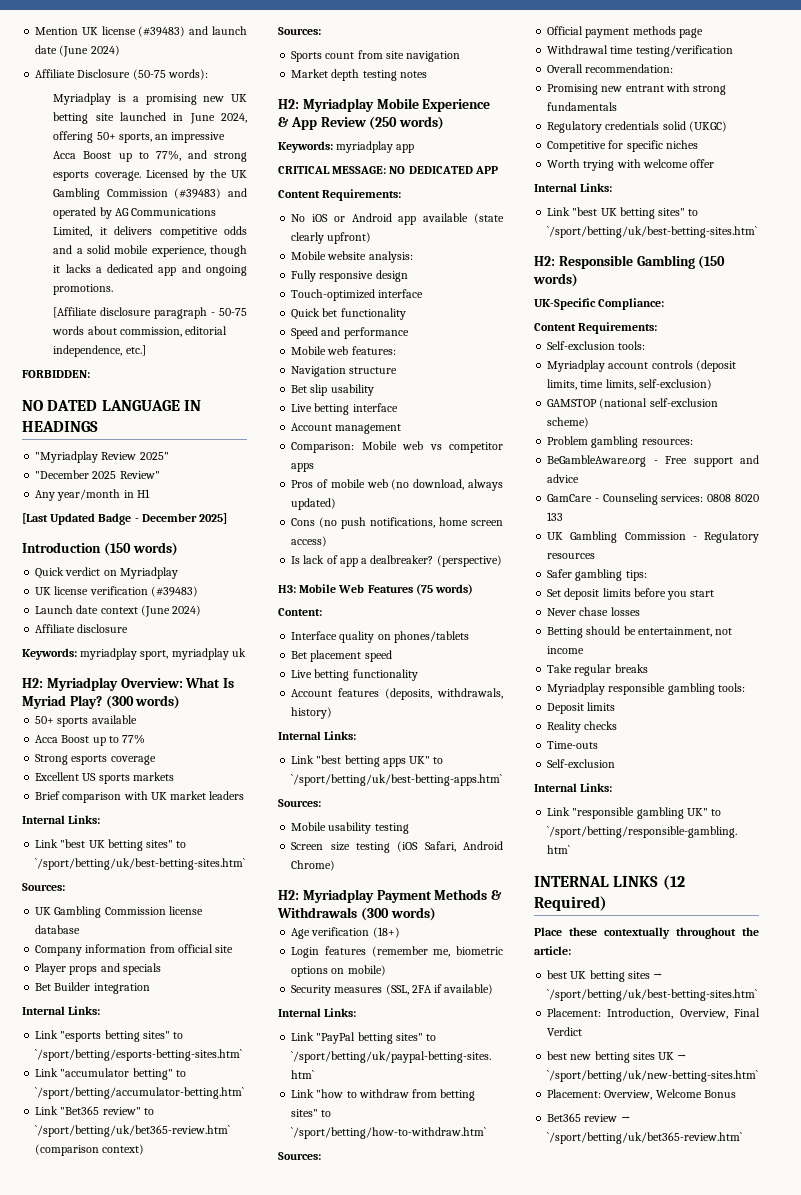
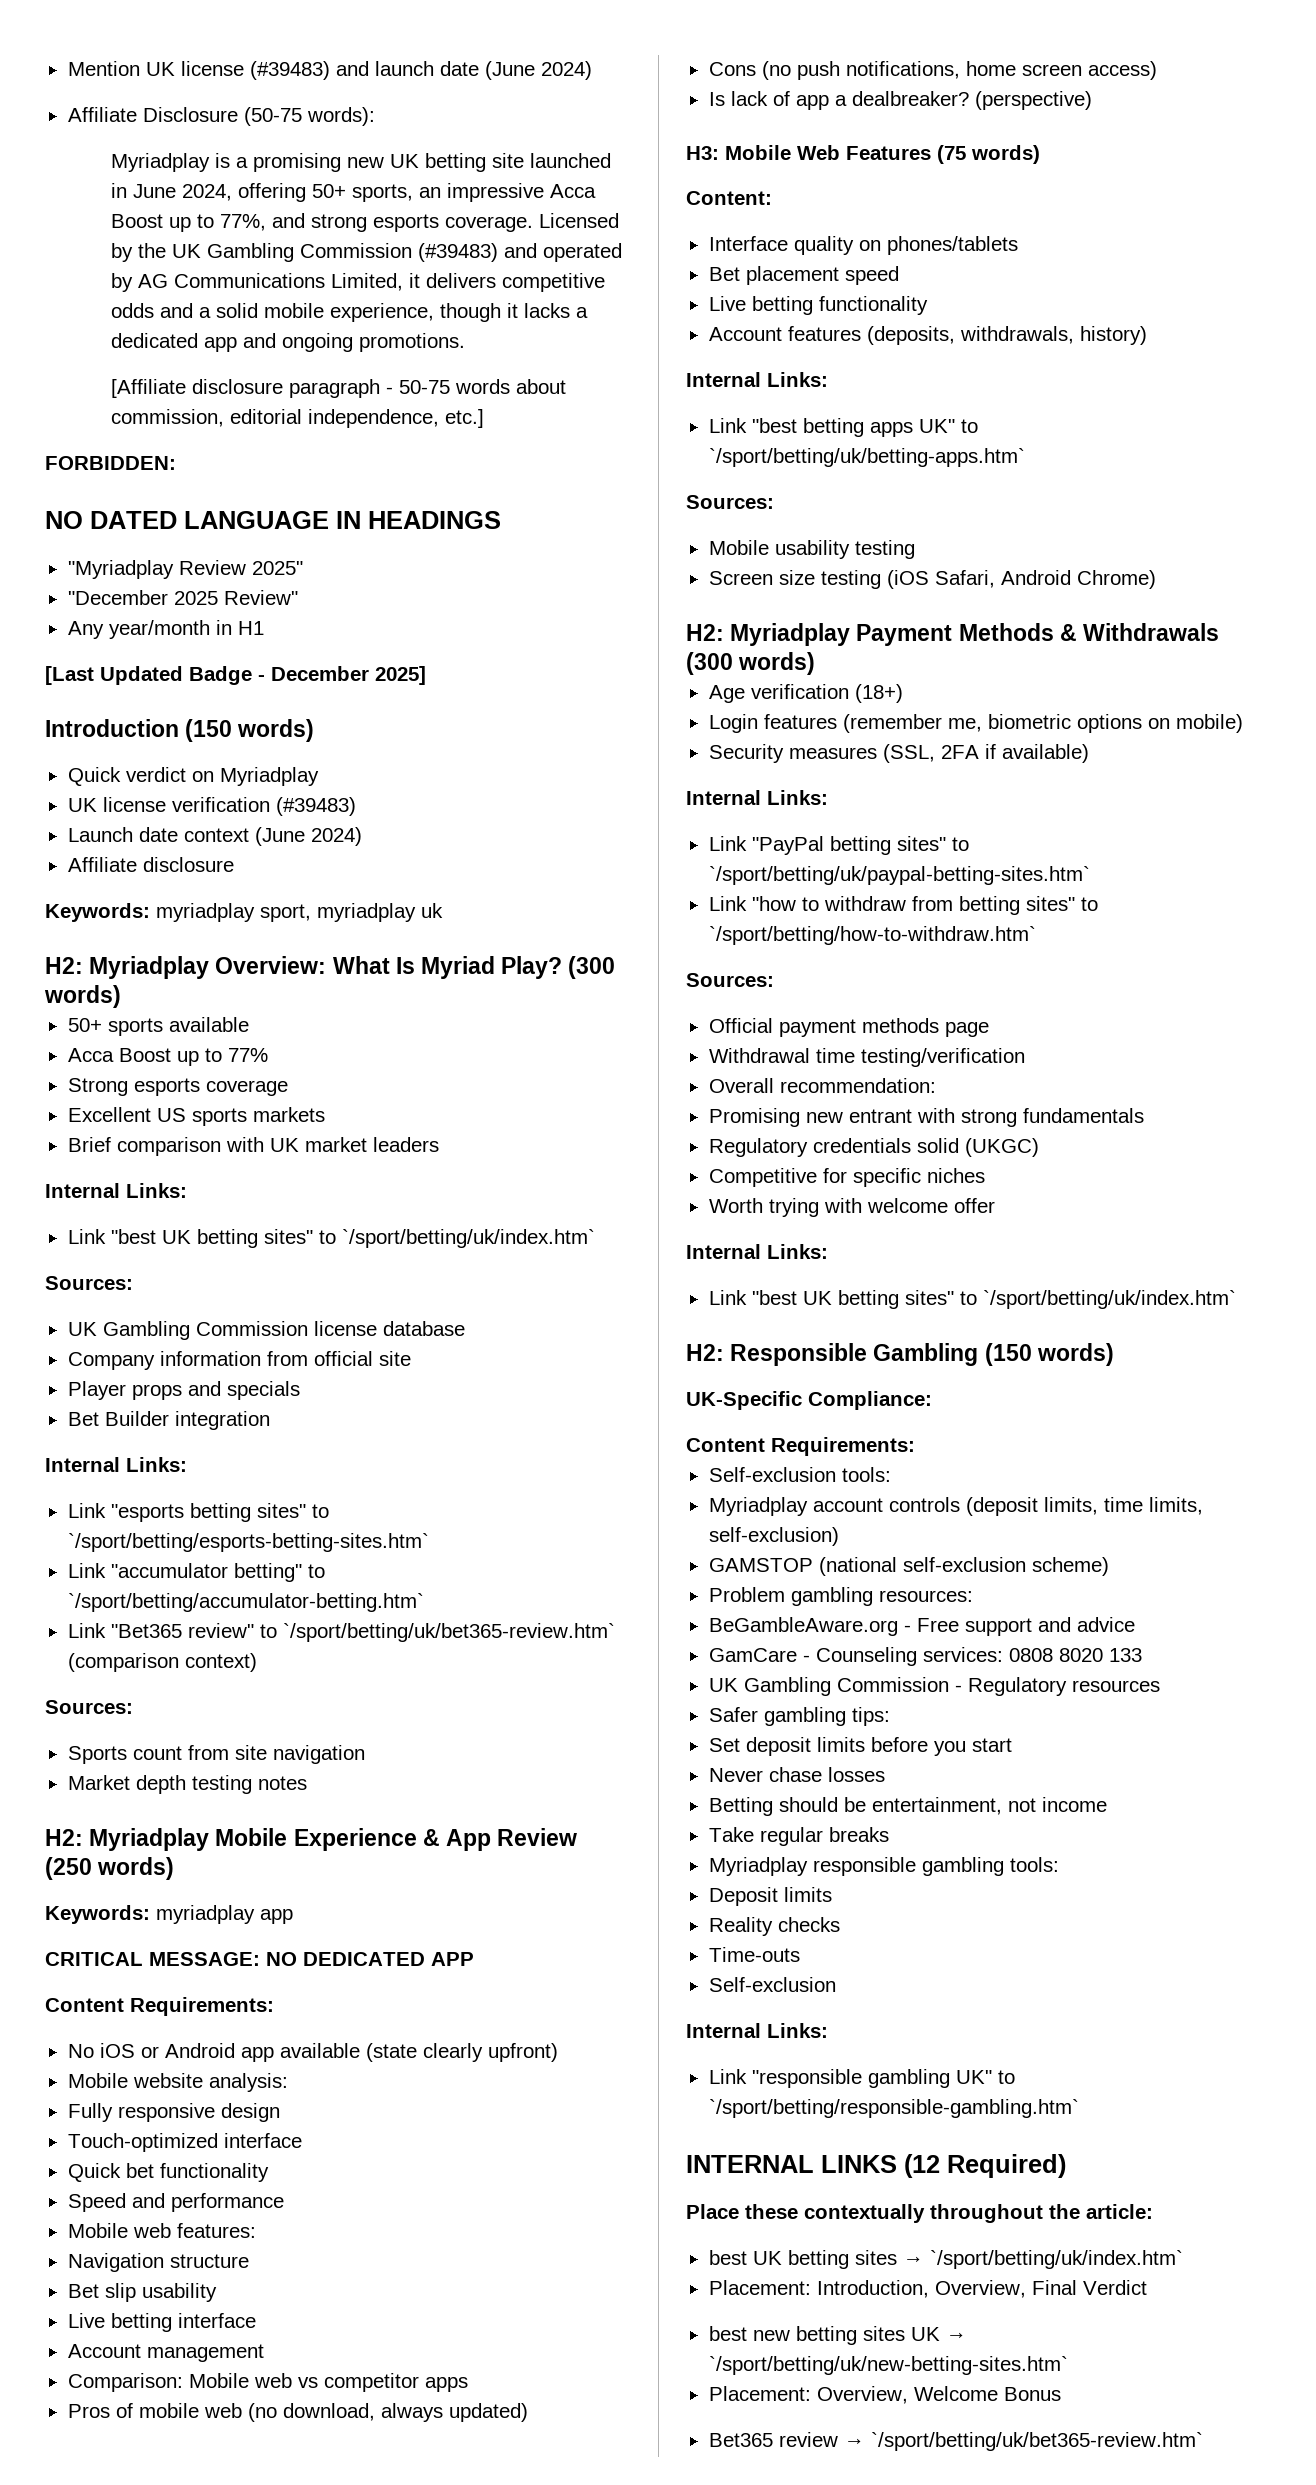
  Brief comparison with UK market leaders
  Internal Links:
- Link "best UK betting sites" to `/sport/betting/uk/best-betting-sites.htm`
+ Link "best UK betting sites" to `/sport/betting/uk/index.htm`
- Link "best betting apps UK" to `/sport/betting/uk/best-betting-apps.htm`
+ Link "best betting apps UK" to `/sport/betting/uk/betting-apps.htm`
  Worth trying with welcome offer
  Internal Links:
- Link "best UK betting sites" to `/sport/betting/uk/best-betting-sites.htm`
+ Link "best UK betting sites" to `/sport/betting/uk/index.htm`
- best UK betting sites → `/sport/betting/uk/best-betting-sites.htm`
+ best UK betting sites → `/sport/betting/uk/index.htm`

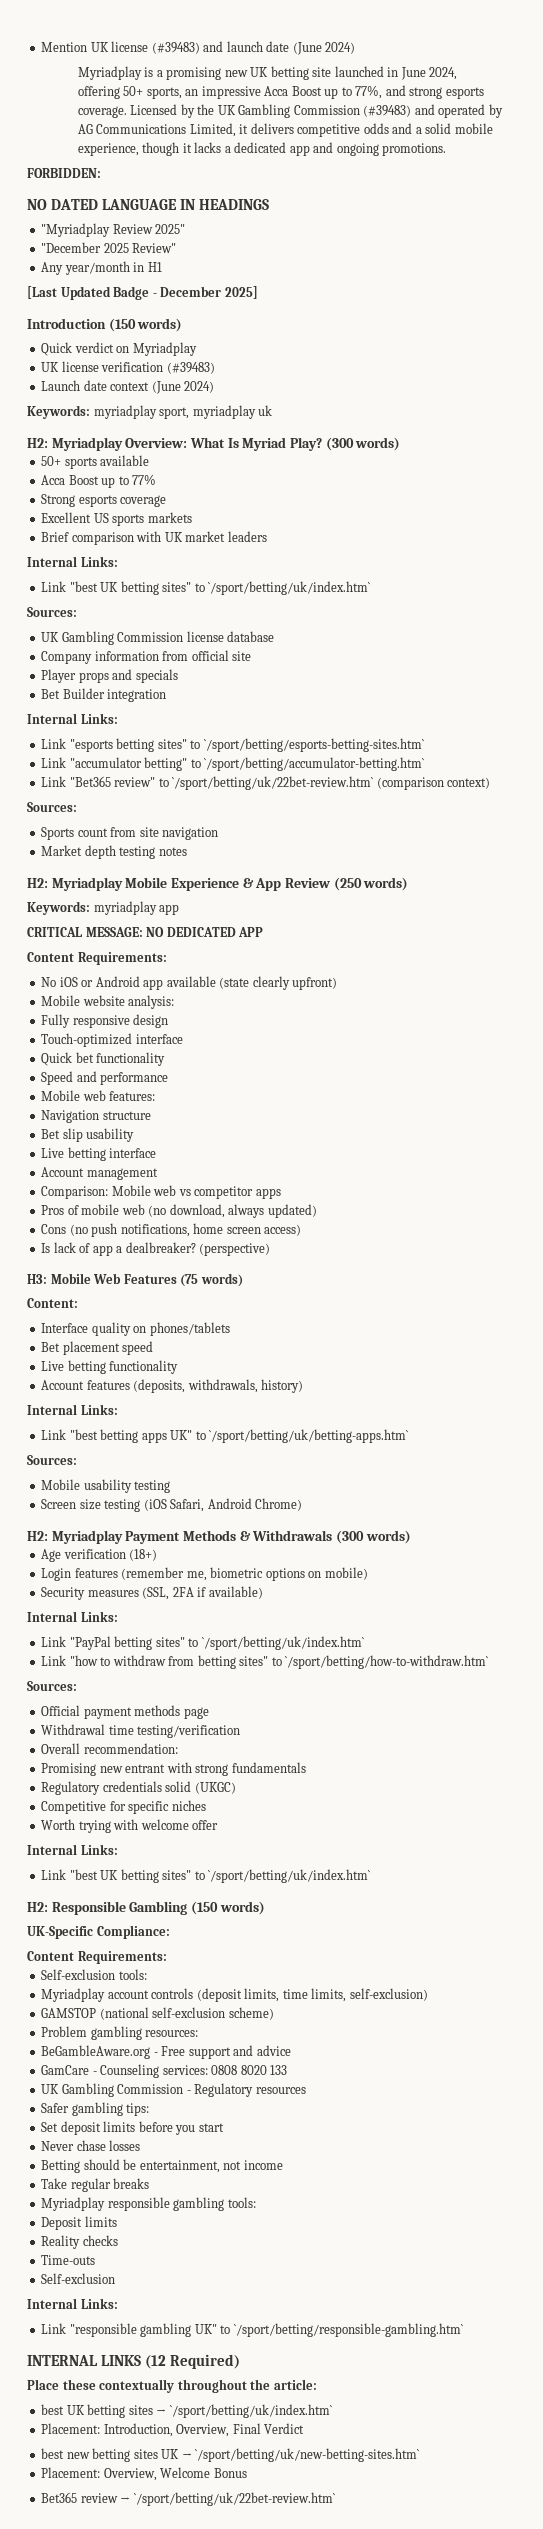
- Affiliate Disclosure (50-75 words):
- [Affiliate disclosure paragraph - 50-75 words about commission, editorial independence, etc.]
- Affiliate disclosure
- Link "Bet365 review" to `/sport/betting/uk/bet365-review.htm` (comparison context)
+ Link "Bet365 review" to `/sport/betting/uk/22bet-review.htm` (comparison context)
- Link "PayPal betting sites" to `/sport/betting/uk/paypal-betting-sites.htm`
+ Link "PayPal betting sites" to `/sport/betting/uk/index.htm`
- Bet365 review → `/sport/betting/uk/bet365-review.htm`
+ Bet365 review → `/sport/betting/uk/22bet-review.htm`

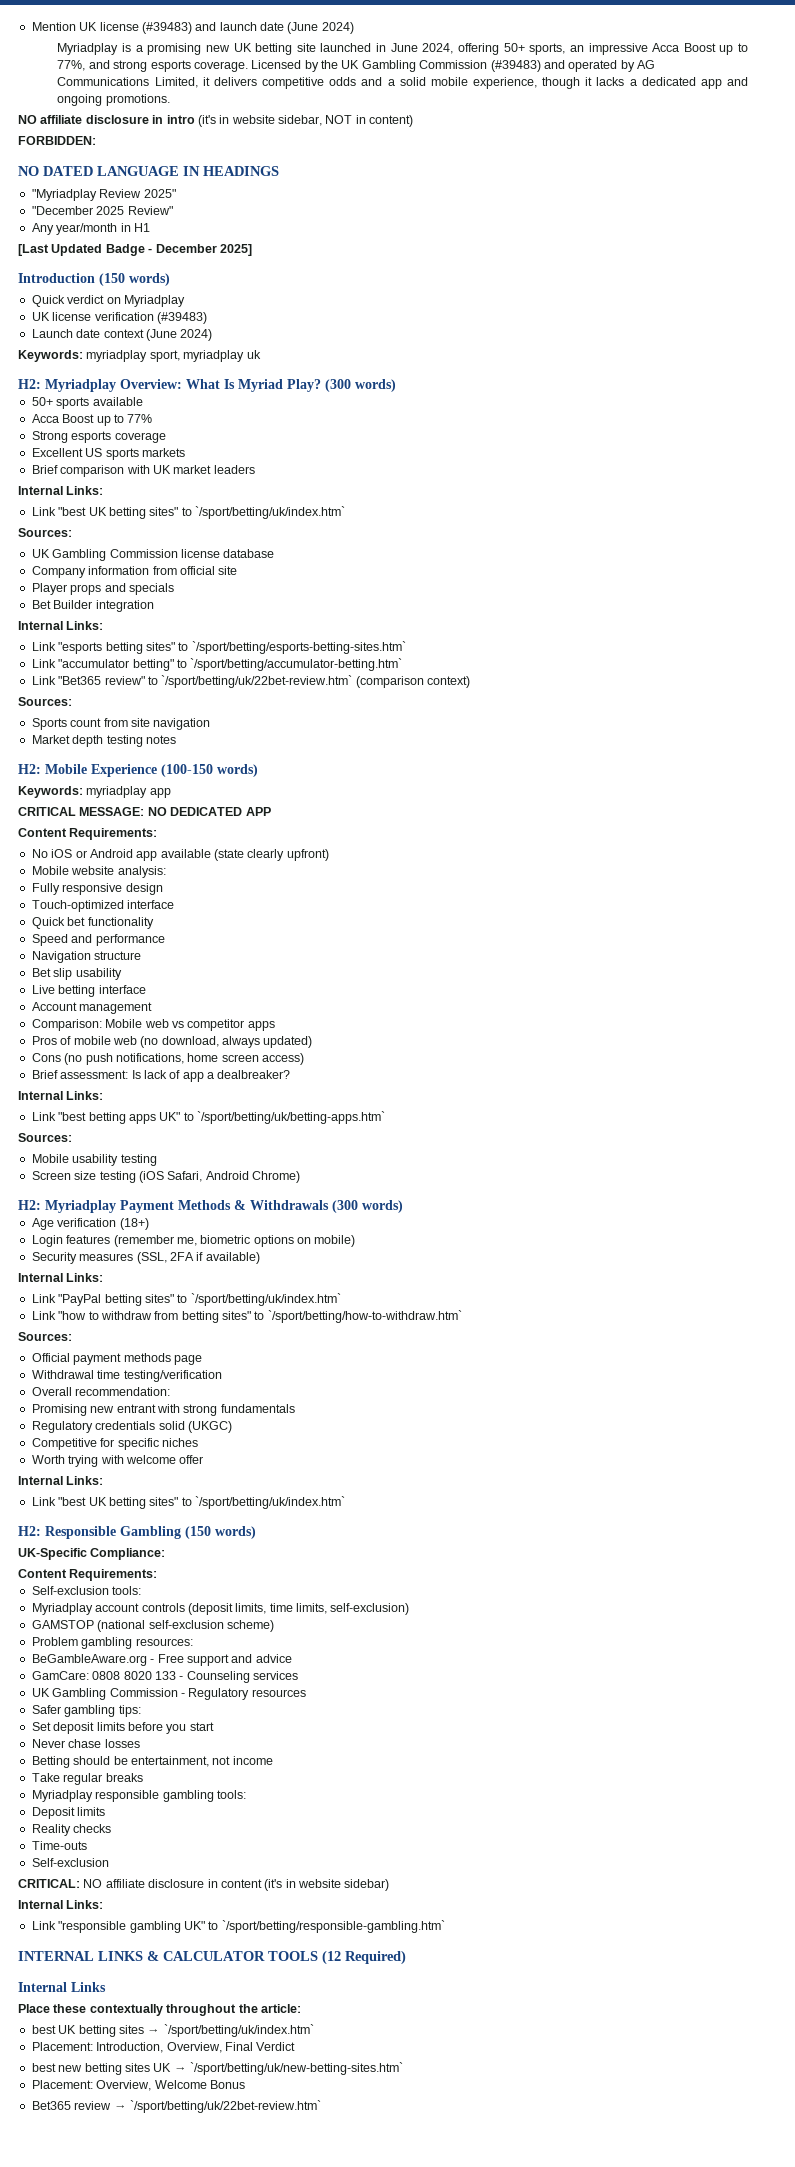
+ NO affiliate disclosure in intro (it's in website sidebar, NOT in content)
- H2: Myriadplay Mobile Experience & App Review (250 words)
+ H2: Mobile Experience (100-150 words)
- Mobile web features:
- Is lack of app a dealbreaker? (perspective)
- H3: Mobile Web Features (75 words)
- Content:
- Interface quality on phones/tablets
- Bet placement speed
- Live betting functionality
- Account features (deposits, withdrawals, history)
+ Brief assessment: Is lack of app a dealbreaker?
- GamCare - Counseling services: 0808 8020 133
+ GamCare: 0808 8020 133 - Counseling services
+ CRITICAL: NO affiliate disclosure in content (it's in website sidebar)
- INTERNAL LINKS (12 Required)
+ INTERNAL LINKS & CALCULATOR TOOLS (12 Required)
+ Internal Links

